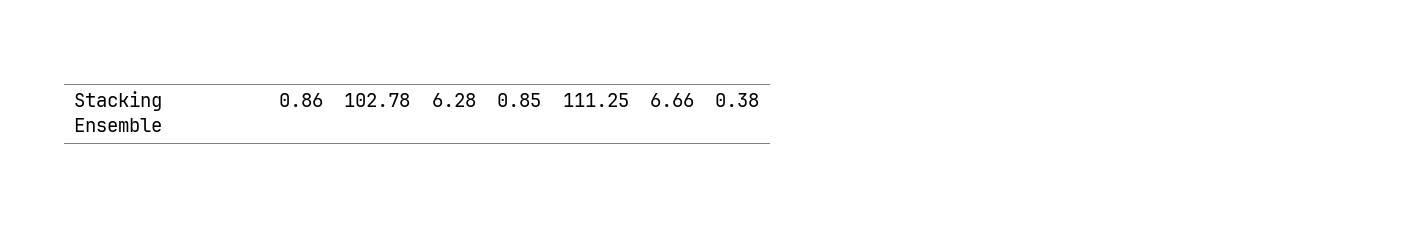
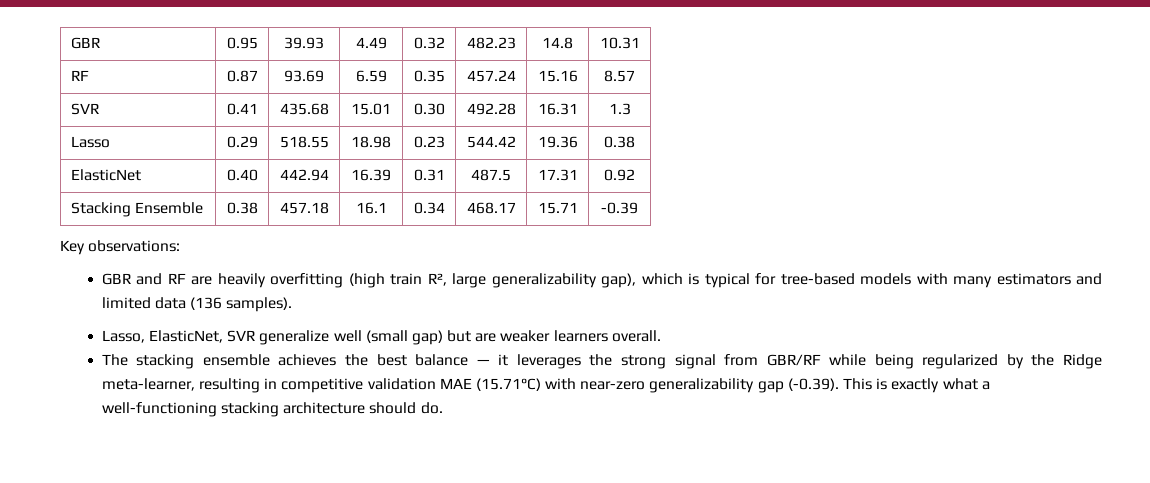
- Stacking Ensemble | 0.86 | 102.78 | 6.28 | 0.85 | 111.25 | 6.66 | 0.38
+ GBR | 0.95 | 39.93 | 4.49 | 0.32 | 482.23 | 14.8 | 10.31
+ RF | 0.87 | 93.69 | 6.59 | 0.35 | 457.24 | 15.16 | 8.57
+ SVR | 0.41 | 435.68 | 15.01 | 0.30 | 492.28 | 16.31 | 1.3
+ Lasso | 0.29 | 518.55 | 18.98 | 0.23 | 544.42 | 19.36 | 0.38
+ ElasticNet | 0.40 | 442.94 | 16.39 | 0.31 | 487.5 | 17.31 | 0.92
+ Stacking Ensemble | 0.38 | 457.18 | 16.1 | 0.34 | 468.17 | 15.71 | -0.39
+ Key observations:
+ GBR and RF are heavily overfitting (high train R², large generalizability gap), which is typical for tree-based models with many estimators and limited data (136 samples).
+ Lasso, ElasticNet, SVR generalize well (small gap) but are weaker learners overall.
+ The stacking ensemble achieves the best balance — it leverages the strong signal from GBR/RF while being regularized by the Ridge meta-learner, resulting in competitive validation MAE (15.71°C) with near-zero generalizability gap (-0.39). This is exactly what a well-functioning stacking architecture should do.

